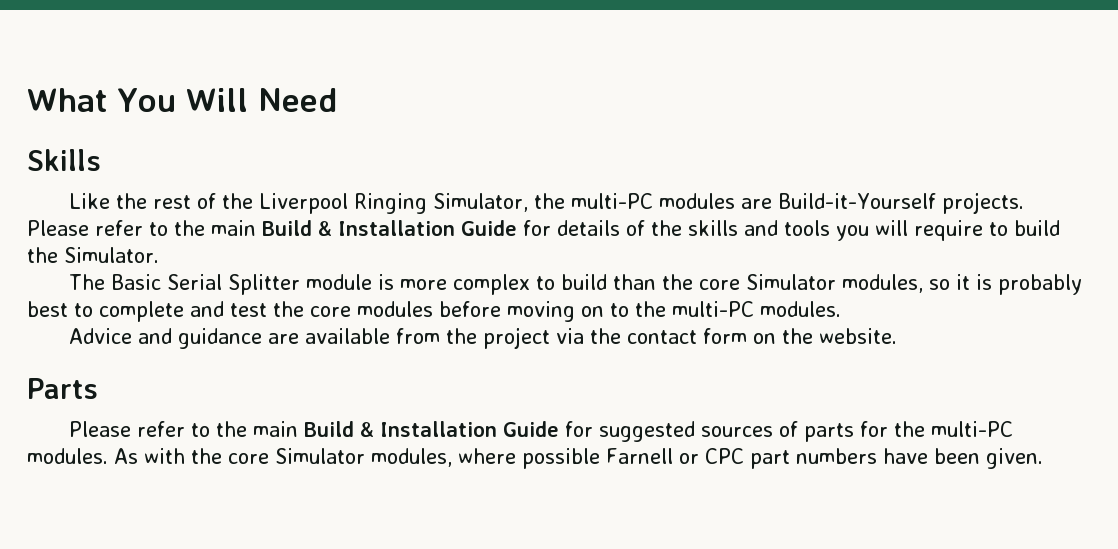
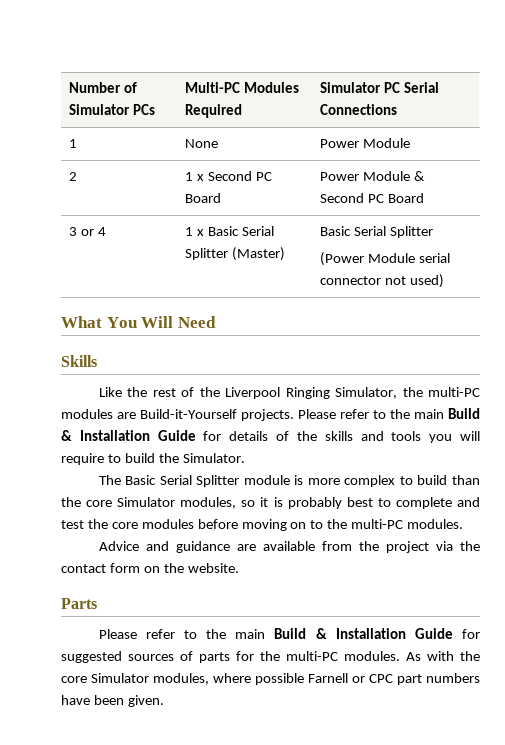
+ Number of Simulator PCs | Multi-PC Modules Required | Simulator PC Serial Connections
+ 1 | None | Power Module
+ 2 | 1 x Second PC Board | Power Module & Second PC Board
+ 3 or 4 | 1 x Basic Serial Splitter (Master) | Basic Serial Splitter
+ (Power Module serial connector not used)

